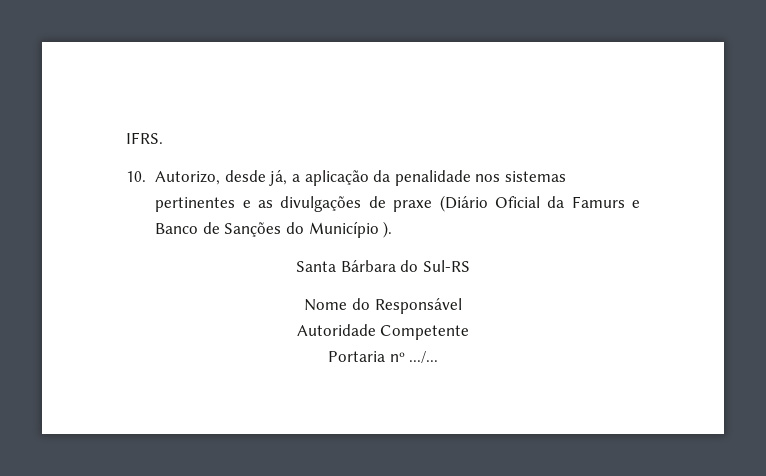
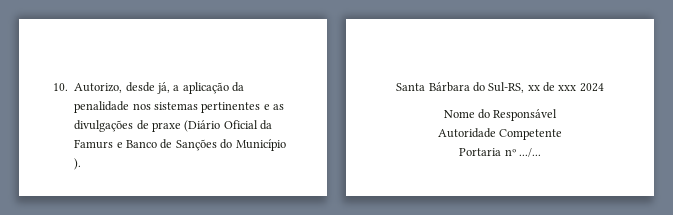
- IFRS.
- Santa Bárbara do Sul-RS
+ Santa Bárbara do Sul-RS, xx de xxx 2024

